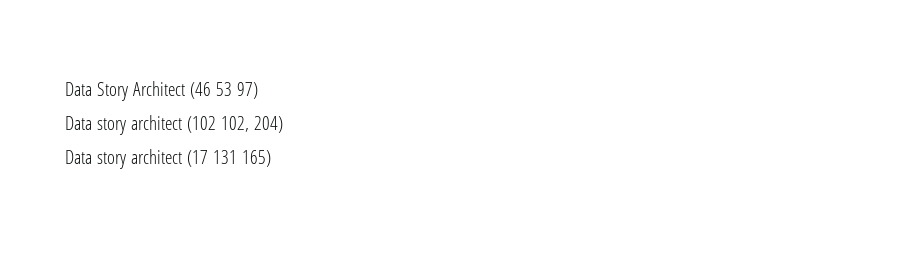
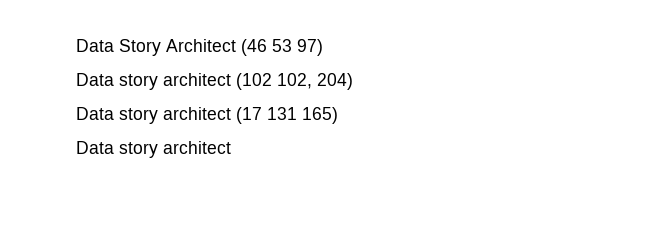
  Data story architect (17 131 165)
+ Data story architect

